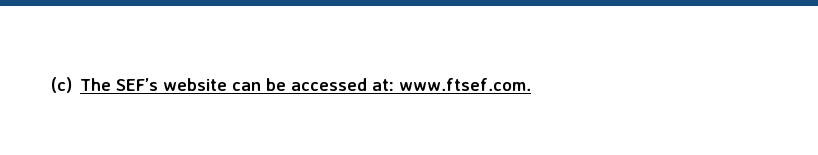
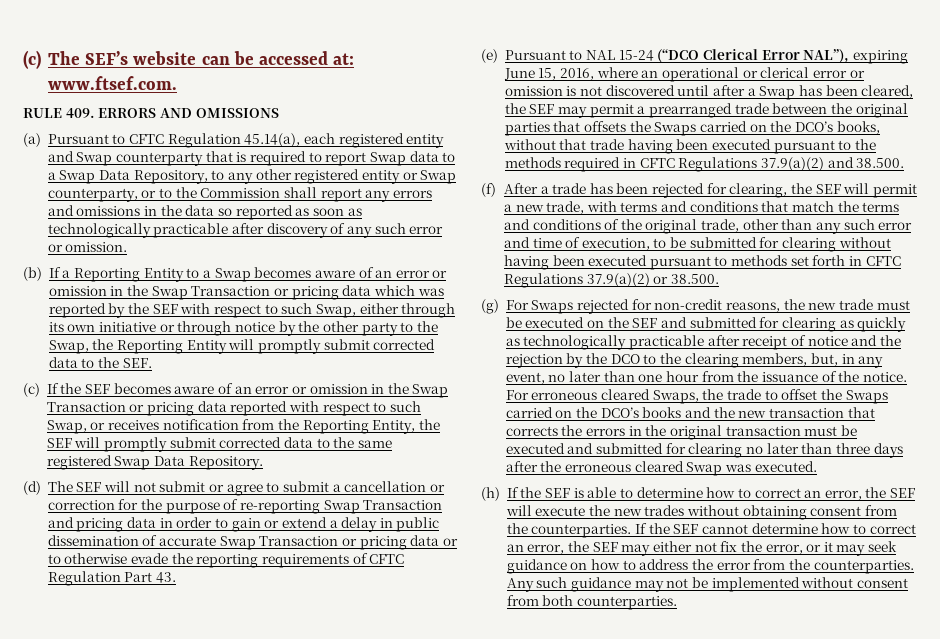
+ RULE 409. ERRORS AND OMISSIONS
+ (a) Pursuant to CFTC Regulation 45.14(a), each registered entity and Swap counterparty that is required to report Swap data to a Swap Data Repository, to any other registered entity or Swap counterparty, or to the Commission shall report any errors and omissions in the data so reported as soon as technologically practicable after discovery of any such error or omission.
+ (b) If a Reporting Entity to a Swap becomes aware of an error or omission in the Swap Transaction or pricing data which was reported by the SEF with respect to such Swap, either through its own initiative or through notice by the other party to the Swap, the Reporting Entity will promptly submit corrected data to the SEF.
+ (c) If the SEF becomes aware of an error or omission in the Swap Transaction or pricing data reported with respect to such Swap, or receives notification from the Reporting Entity, the SEF will promptly submit corrected data to the same registered Swap Data Repository.
+ (d) The SEF will not submit or agree to submit a cancellation or correction for the purpose of re-reporting Swap Transaction and pricing data in order to gain or extend a delay in public dissemination of accurate Swap Transaction or pricing data or to otherwise evade the reporting requirements of CFTC Regulation Part 43.
+ (e) Pursuant to NAL 15-24 (“DCO Clerical Error NAL”), expiring June 15, 2016, where an operational or clerical error or omission is not discovered until after a Swap has been cleared, the SEF may permit a prearranged trade between the original parties that offsets the Swaps carried on the DCO’s books, without that trade having been executed pursuant to the methods required in CFTC Regulations 37.9(a)(2) and 38.500.
+ (f) After a trade has been rejected for clearing, the SEF will permit a new trade, with terms and conditions that match the terms and conditions of the original trade, other than any such error and time of execution, to be submitted for clearing without having been executed pursuant to methods set forth in CFTC Regulations 37.9(a)(2) or 38.500.
+ (g) For Swaps rejected for non-credit reasons, the new trade must be executed on the SEF and submitted for clearing as quickly as technologically practicable after receipt of notice and the rejection by the DCO to the clearing members, but, in any event, no later than one hour from the issuance of the notice. For erroneous cleared Swaps, the trade to offset the Swaps carried on the DCO’s books and the new transaction that corrects the errors in the original transaction must be executed and submitted for clearing no later than three days after the erroneous cleared Swap was executed.
+ (h) If the SEF is able to determine how to correct an error, the SEF will execute the new trades without obtaining consent from the counterparties. If the SEF cannot determine how to correct an error, the SEF may either not fix the error, or it may seek guidance on how to address the error from the counterparties. Any such guidance may not be implemented without consent from both counterparties.

